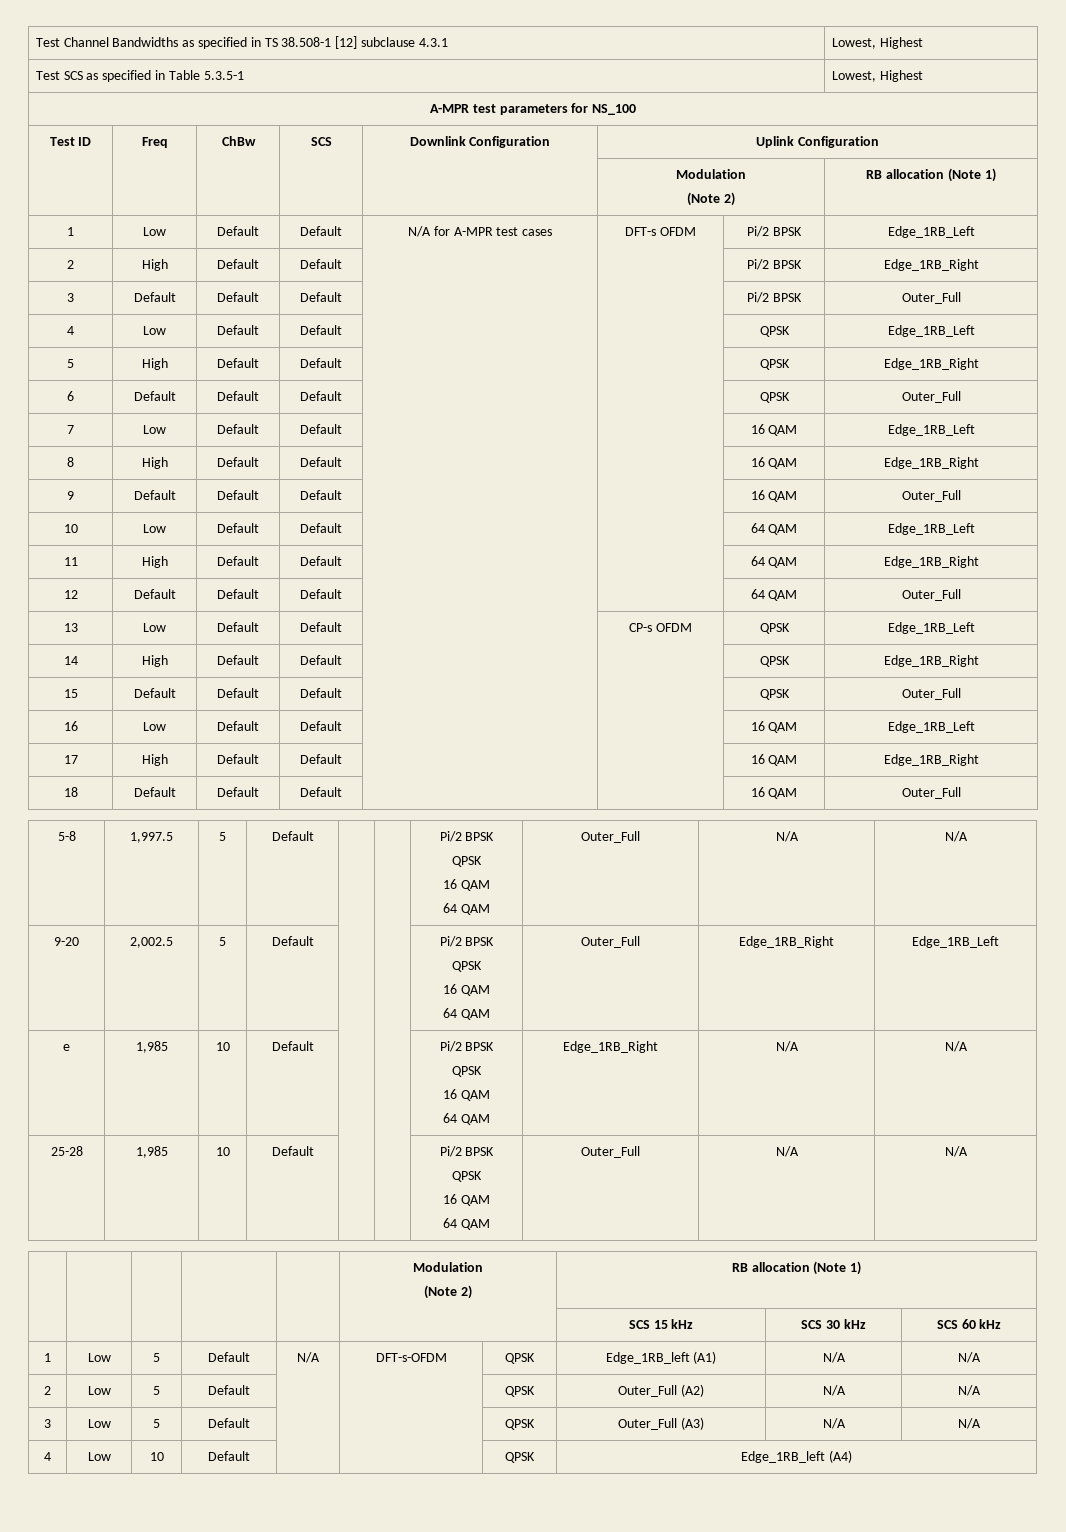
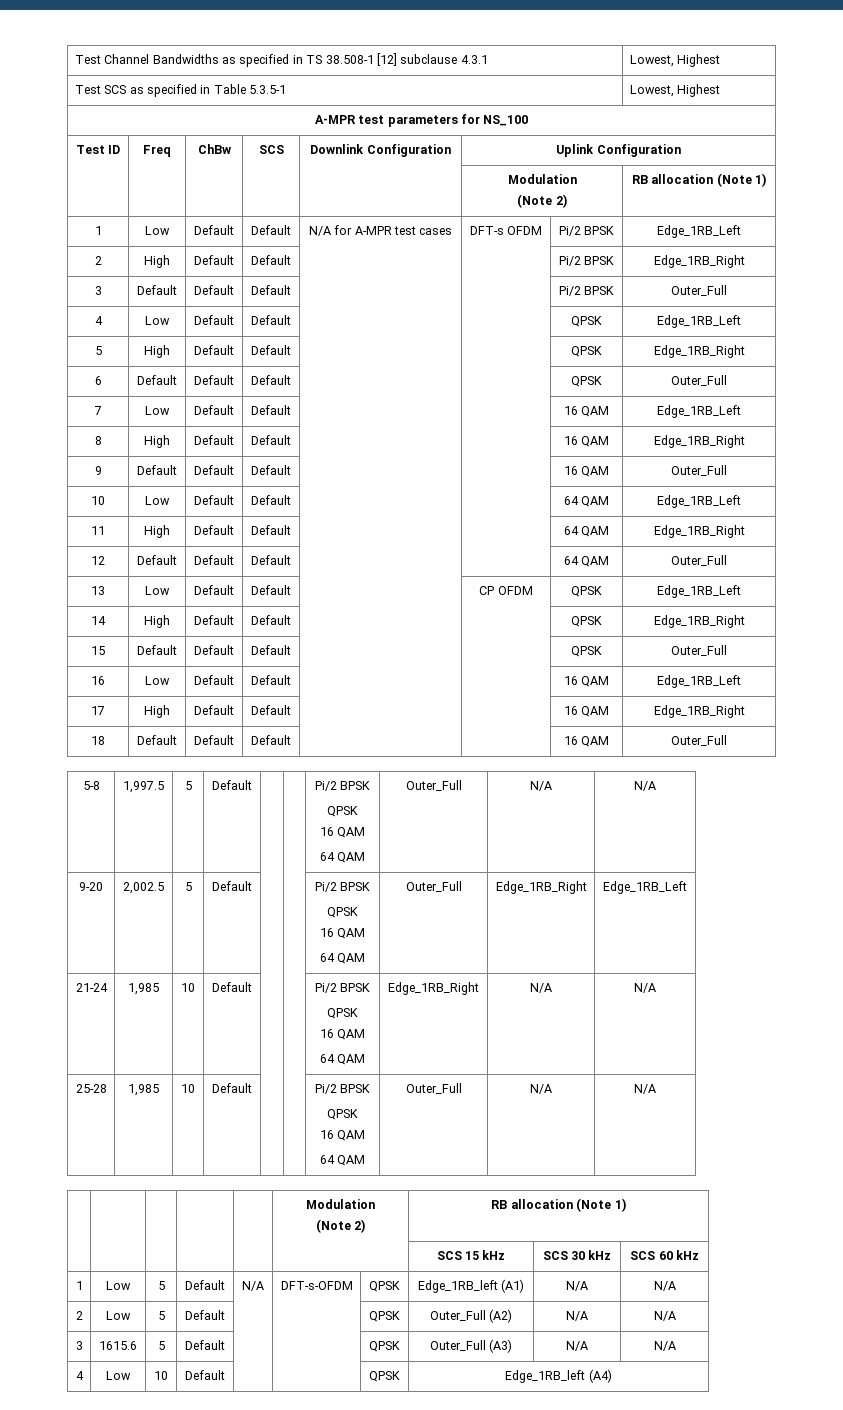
- 13 | Low | Default | Default | | CP-s OFDM | QPSK | Edge_1RB_Left
+ 13 | Low | Default | Default | | CP OFDM | QPSK | Edge_1RB_Left
- e | 1,985 | 10 | Default | | | Pi/2 BPSK
+ 21-24 | 1,985 | 10 | Default | | | Pi/2 BPSK
- 3 | Low | 5 | Default | | | QPSK | Outer_Full (A3) | N/A | N/A
+ 3 | 1615.6 | 5 | Default | | | QPSK | Outer_Full (A3) | N/A | N/A

